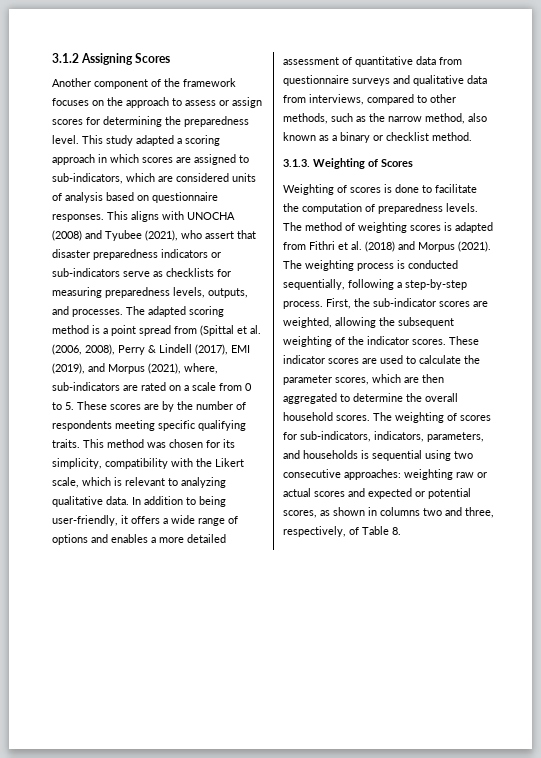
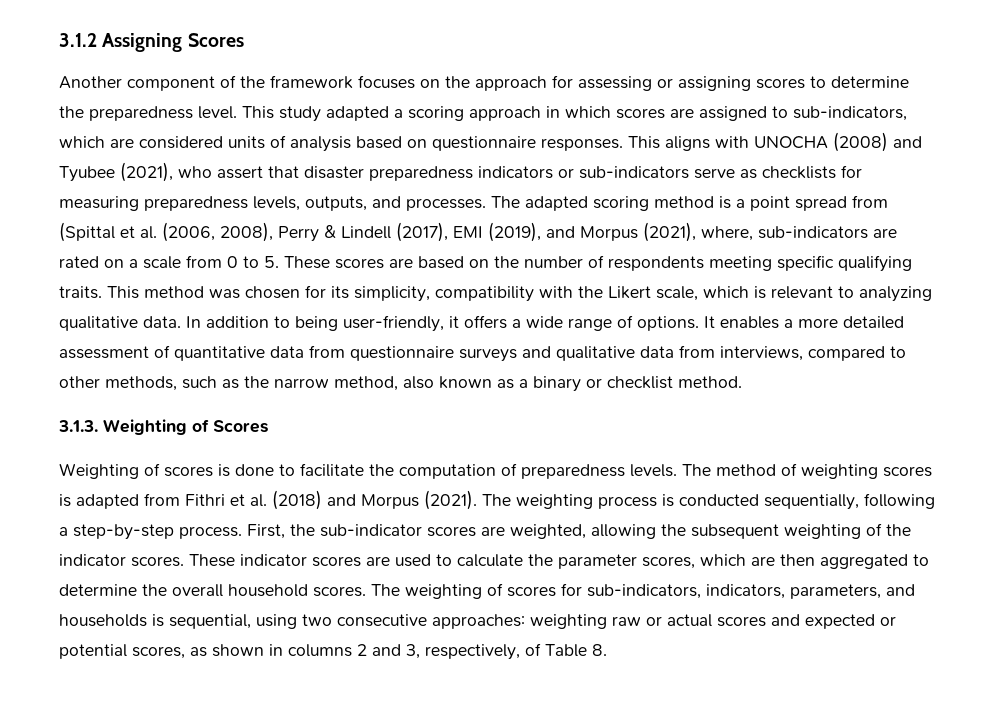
- Another component of the framework focuses on the approach to assess or assign scores for determining the preparedness level.
+ Another component of the framework focuses on the approach for assessing or assigning scores to determine the preparedness level.
- The adapted scoring method is a point spread from (Spittal et al. (2006, 2008), Perry & Lindell (2017), EMI (2019), and Morpus (2021), where, sub-indicators are rated on a scale from 0 to 5. These scores are by the number of respondents meeting specific qualifying traits.
+ The adapted scoring method is a point spread from (Spittal et al. (2006, 2008), Perry & Lindell (2017), EMI (2019), and Morpus (2021), where, sub-indicators are rated on a scale from 0 to 5. These scores are based on the number of respondents meeting specific qualifying traits.
- In addition to being user-friendly, it offers a wide range of options and enables a more detailed assessment of quantitative data from questionnaire surveys and qualitative data from interviews, compared to other methods, such as the narrow method, also known as a binary or checklist method.
+ In addition to being user-friendly, it offers a wide range of options. It enables a more detailed assessment of quantitative data from questionnaire surveys and qualitative data from interviews, compared to other methods, such as the narrow method, also known as a binary or checklist method.
- The weighting of scores for sub-indicators, indicators, parameters, and households is sequential using two consecutive approaches: weighting raw or actual scores and expected or potential scores, as shown in columns two and three, respectively, of Table 8.
+ The weighting of scores for sub-indicators, indicators, parameters, and households is sequential, using two consecutive approaches: weighting raw or actual scores and expected or potential scores, as shown in columns 2 and 3, respectively, of Table 8.

